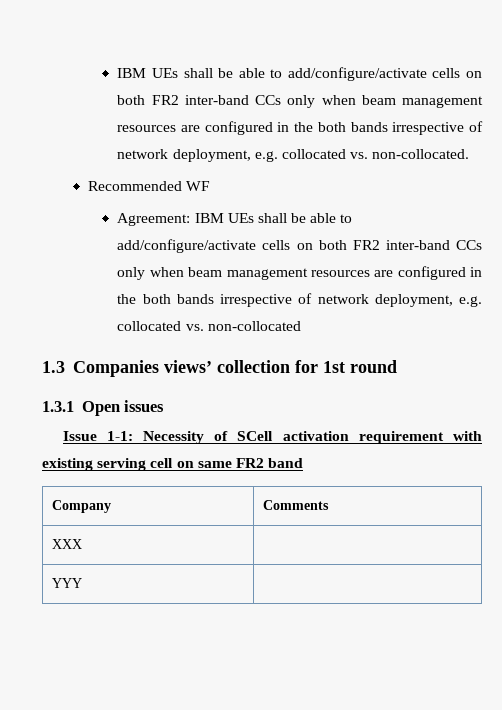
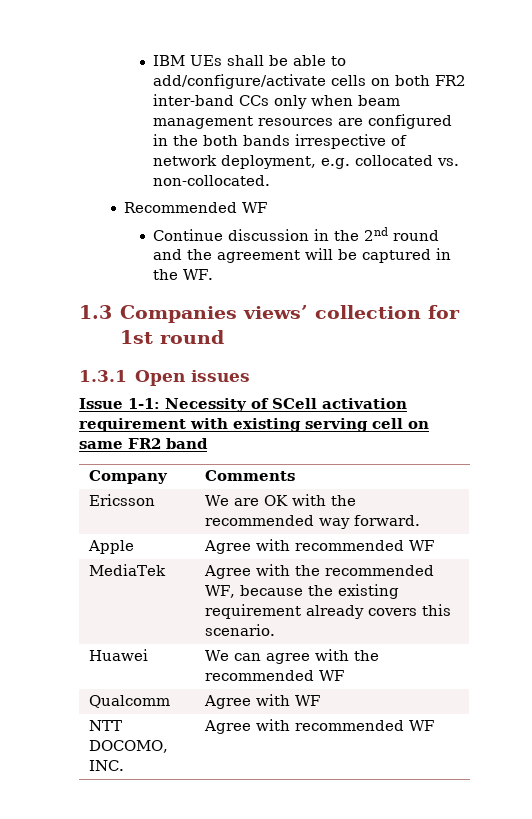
- Agreement: IBM UEs shall be able to add/configure/activate cells on both FR2 inter-band CCs only when beam management resources are configured in the both bands irrespective of network deployment, e.g. collocated vs. non-collocated
+ Continue discussion in the 2nd round and the agreement will be captured in the WF.
- XXX |
- YYY |
+ Ericsson | We are OK with the recommended way forward.
+ Apple | Agree with recommended WF
+ MediaTek | Agree with the recommended WF, because the existing requirement already covers this scenario.
+ Huawei | We can agree with the recommended WF
+ Qualcomm | Agree with WF
+ NTT DOCOMO, INC. | Agree with recommended WF

